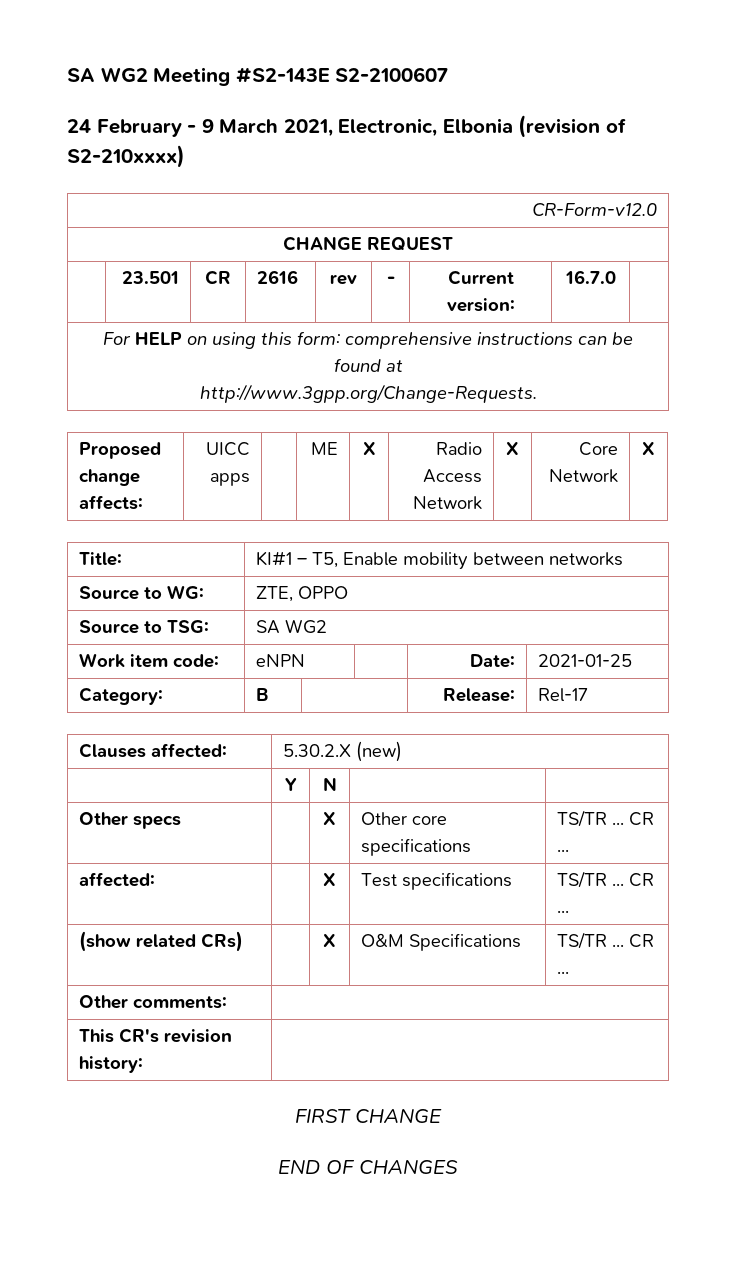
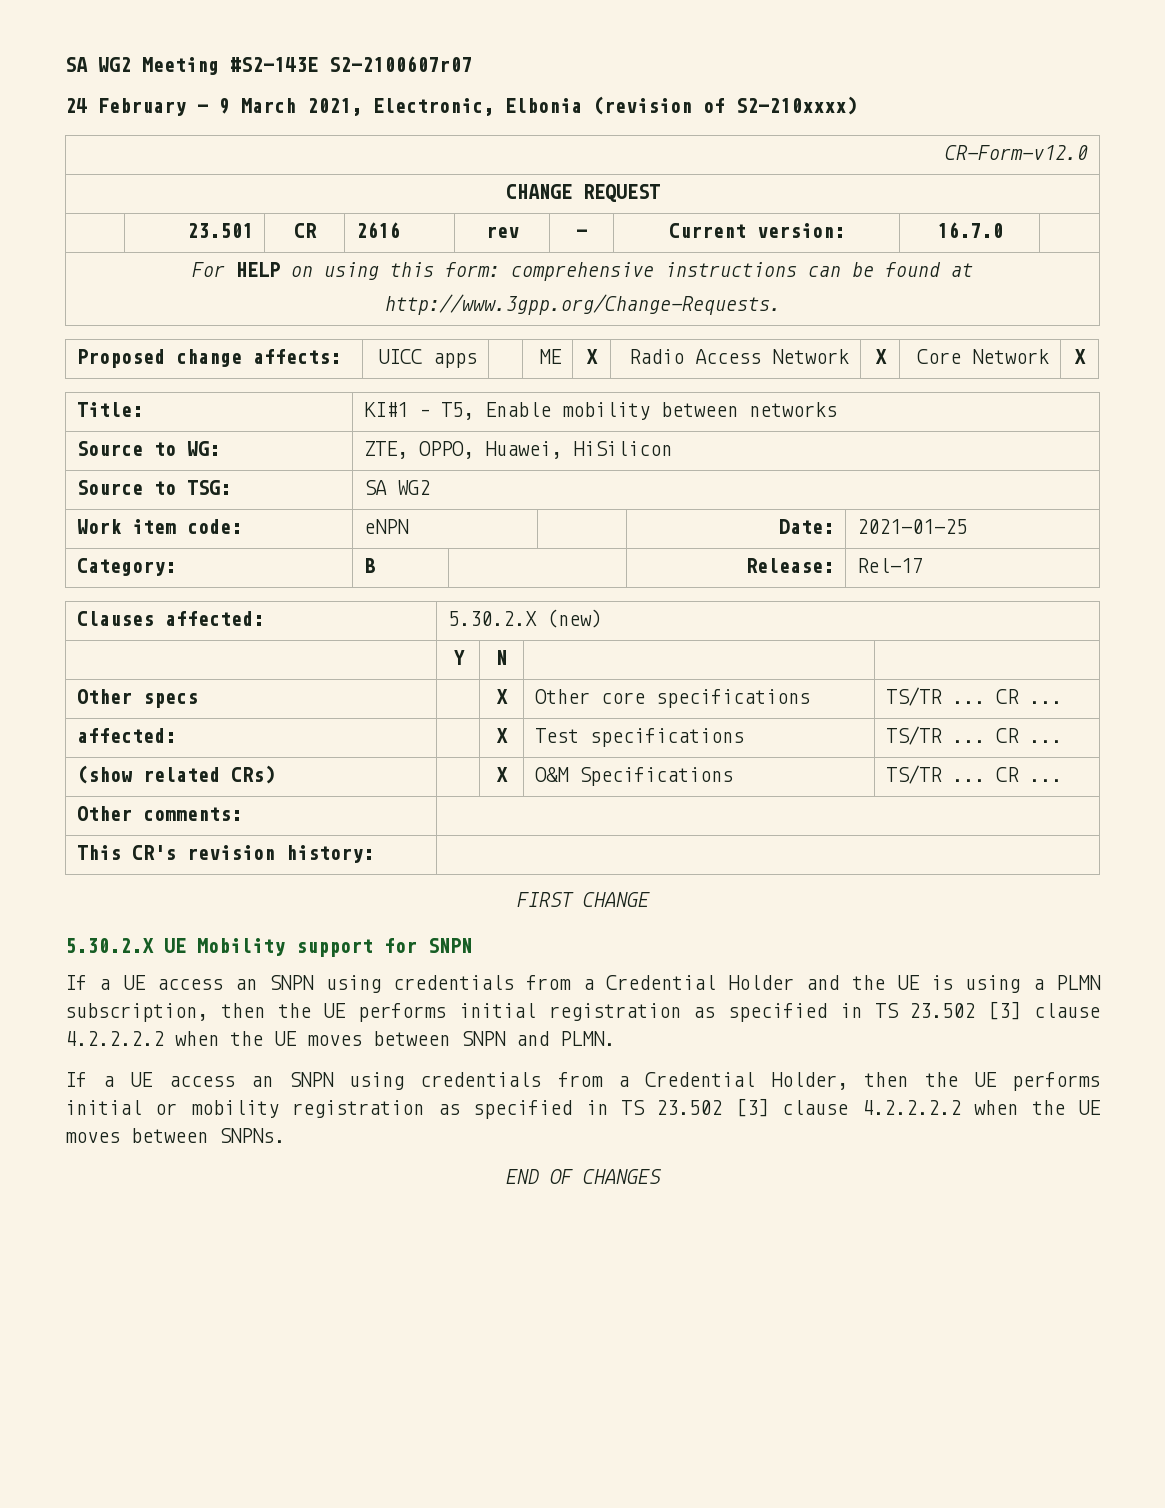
- SA WG2 Meeting #S2-143E S2-2100607
+ SA WG2 Meeting #S2-143E S2-2100607r07
- Source to WG: | ZTE, OPPO
+ Source to WG: | ZTE, OPPO, Huawei, HiSilicon
+ 5.30.2.X UE Mobility support for SNPN
+ If a UE access an SNPN using credentials from a Credential Holder and the UE is using a PLMN subscription, then the UE performs initial registration as specified in TS 23.502 [3] clause 4.2.2.2.2 when the UE moves between SNPN and PLMN.
+ If a UE access an SNPN using credentials from a Credential Holder, then the UE performs initial or mobility registration as specified in TS 23.502 [3] clause 4.2.2.2.2 when the UE moves between SNPNs.

